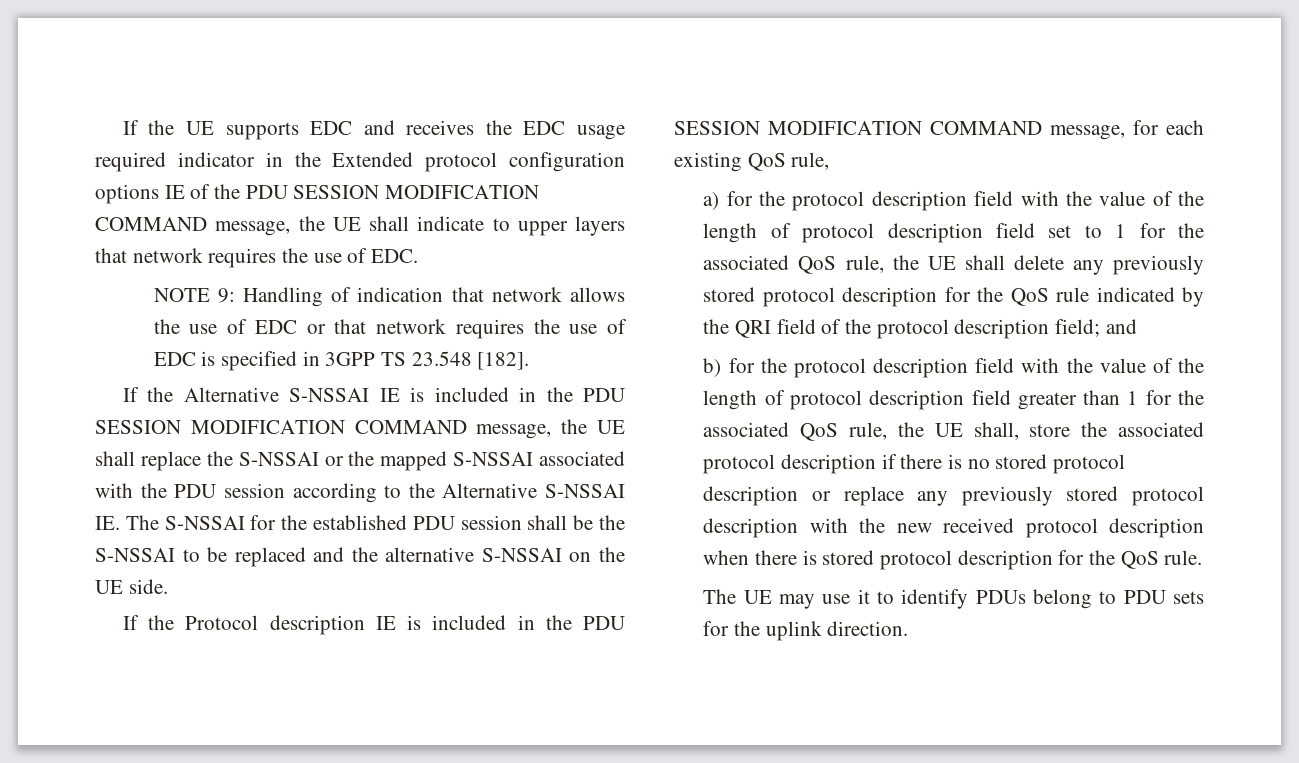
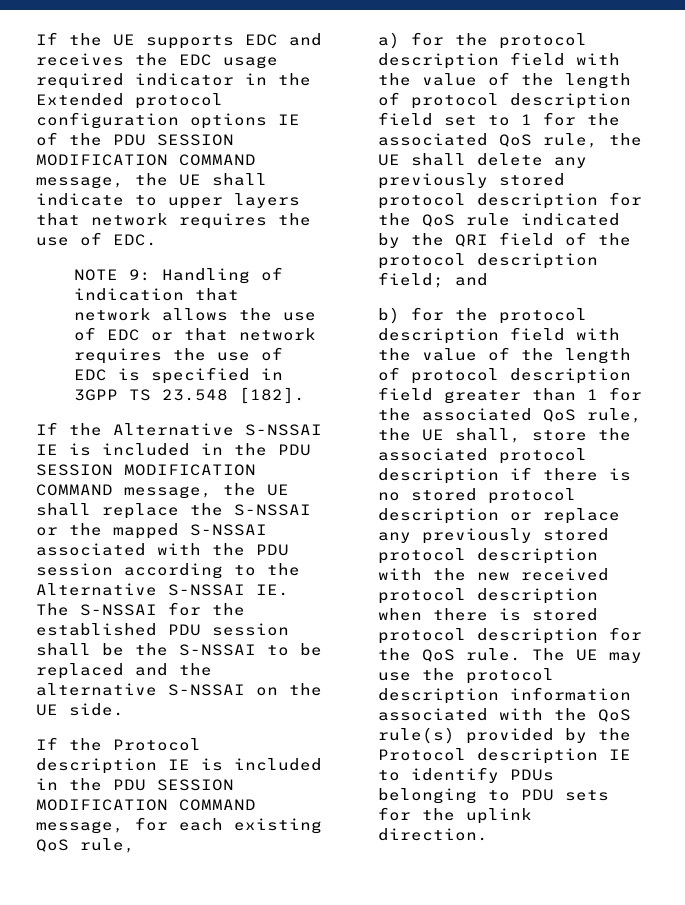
- b) for the protocol description field with the value of the length of protocol description field greater than 1 for the associated QoS rule, the UE shall, store the associated protocol description if there is no stored protocol description or replace any previously stored protocol description with the new received protocol description when there is stored protocol description for the QoS rule.
- The UE may use it to identify PDUs belong to PDU sets for the uplink direction.
+ b) for the protocol description field with the value of the length of protocol description field greater than 1 for the associated QoS rule, the UE shall, store the associated protocol description if there is no stored protocol description or replace any previously stored protocol description with the new received protocol description when there is stored protocol description for the QoS rule. The UE may use the protocol description information associated with the QoS rule(s) provided by the Protocol description IE to identify PDUs belonging to PDU sets for the uplink direction.

